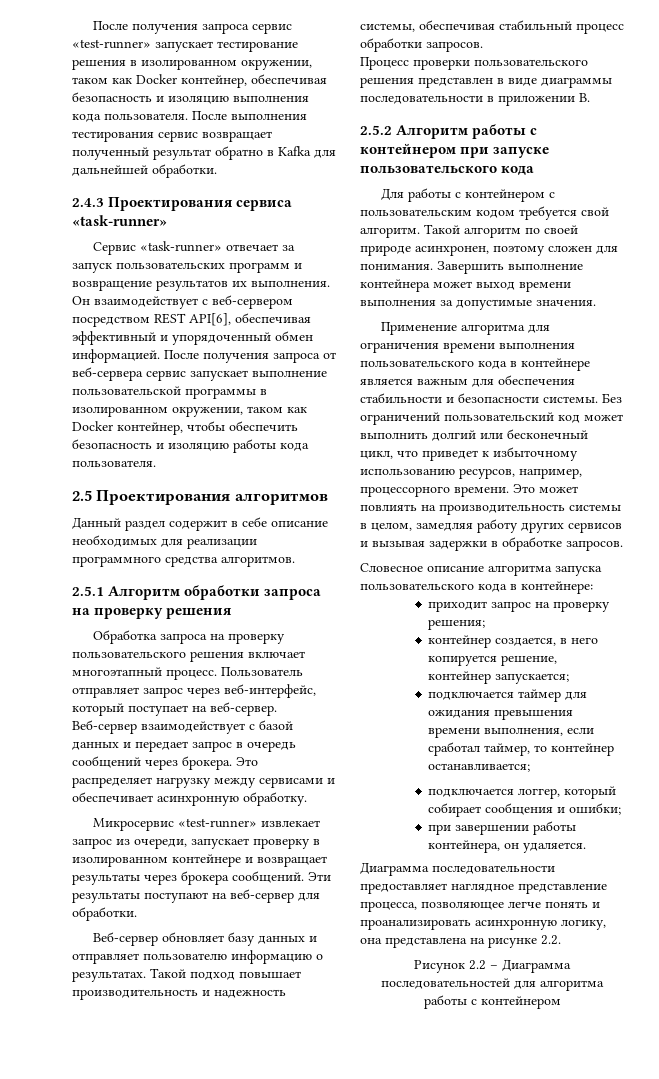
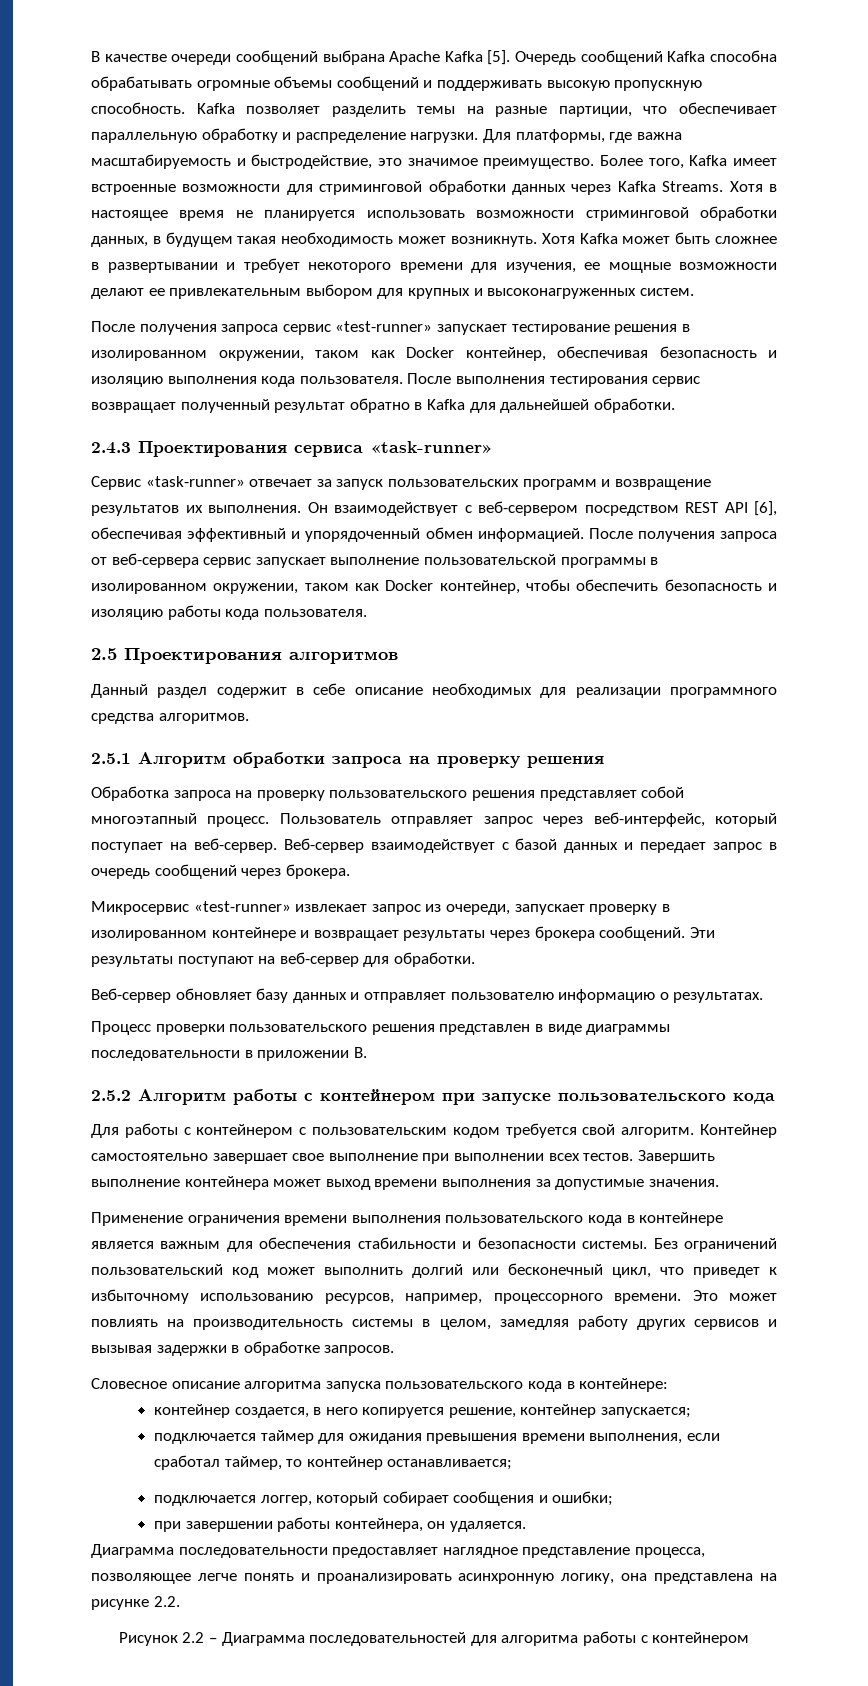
+ В качестве очереди сообщений выбрана Apache Kafka [5]. Очередь сообщений Kafka способна обрабатывать огромные объемы сообщений и поддерживать высокую пропускную способность. Kafka позволяет разделить темы на разные партиции, что обеспечивает параллельную обработку и распределение нагрузки. Для платформы, где важна масштабируемость и быстродействие, это значимое преимущество. Более того, Kafka имеет встроенные возможности для стриминговой обработки данных через Kafka Streams. Хотя в настоящее время не планируется использовать возможности стриминговой обработки данных, в будущем такая необходимость может возникнуть. Хотя Kafka может быть сложнее в развертывании и требует некоторого времени для изучения, ее мощные возможности делают ее привлекательным выбором для крупных и высоконагруженных систем.
- Он взаимодействует с веб-сервером посредством REST API[6], обеспечивая эффективный и упорядоченный обмен информацией.
+ Он взаимодействует с веб-сервером посредством REST API [6], обеспечивая эффективный и упорядоченный обмен информацией.
- Обработка запроса на проверку пользовательского решения включает многоэтапный процесс.
+ Обработка запроса на проверку пользовательского решения представляет собой многоэтапный процесс.
- Это распределяет нагрузку между сервисами и обеспечивает асинхронную обработку.
- Такой подход повышает производительность и надежность системы, обеспечивая стабильный процесс обработки запросов.
- Такой алгоритм по своей природе асинхронен, поэтому сложен для понимания.
+ Контейнер самостоятельно завершает свое выполнение при выполнении всех тестов.
- Применение алгоритма для ограничения времени выполнения пользовательского кода в контейнере является важным для обеспечения стабильности и безопасности системы.
+ Применение ограничения времени выполнения пользовательского кода в контейнере является важным для обеспечения стабильности и безопасности системы.
- приходит запрос на проверку решения;

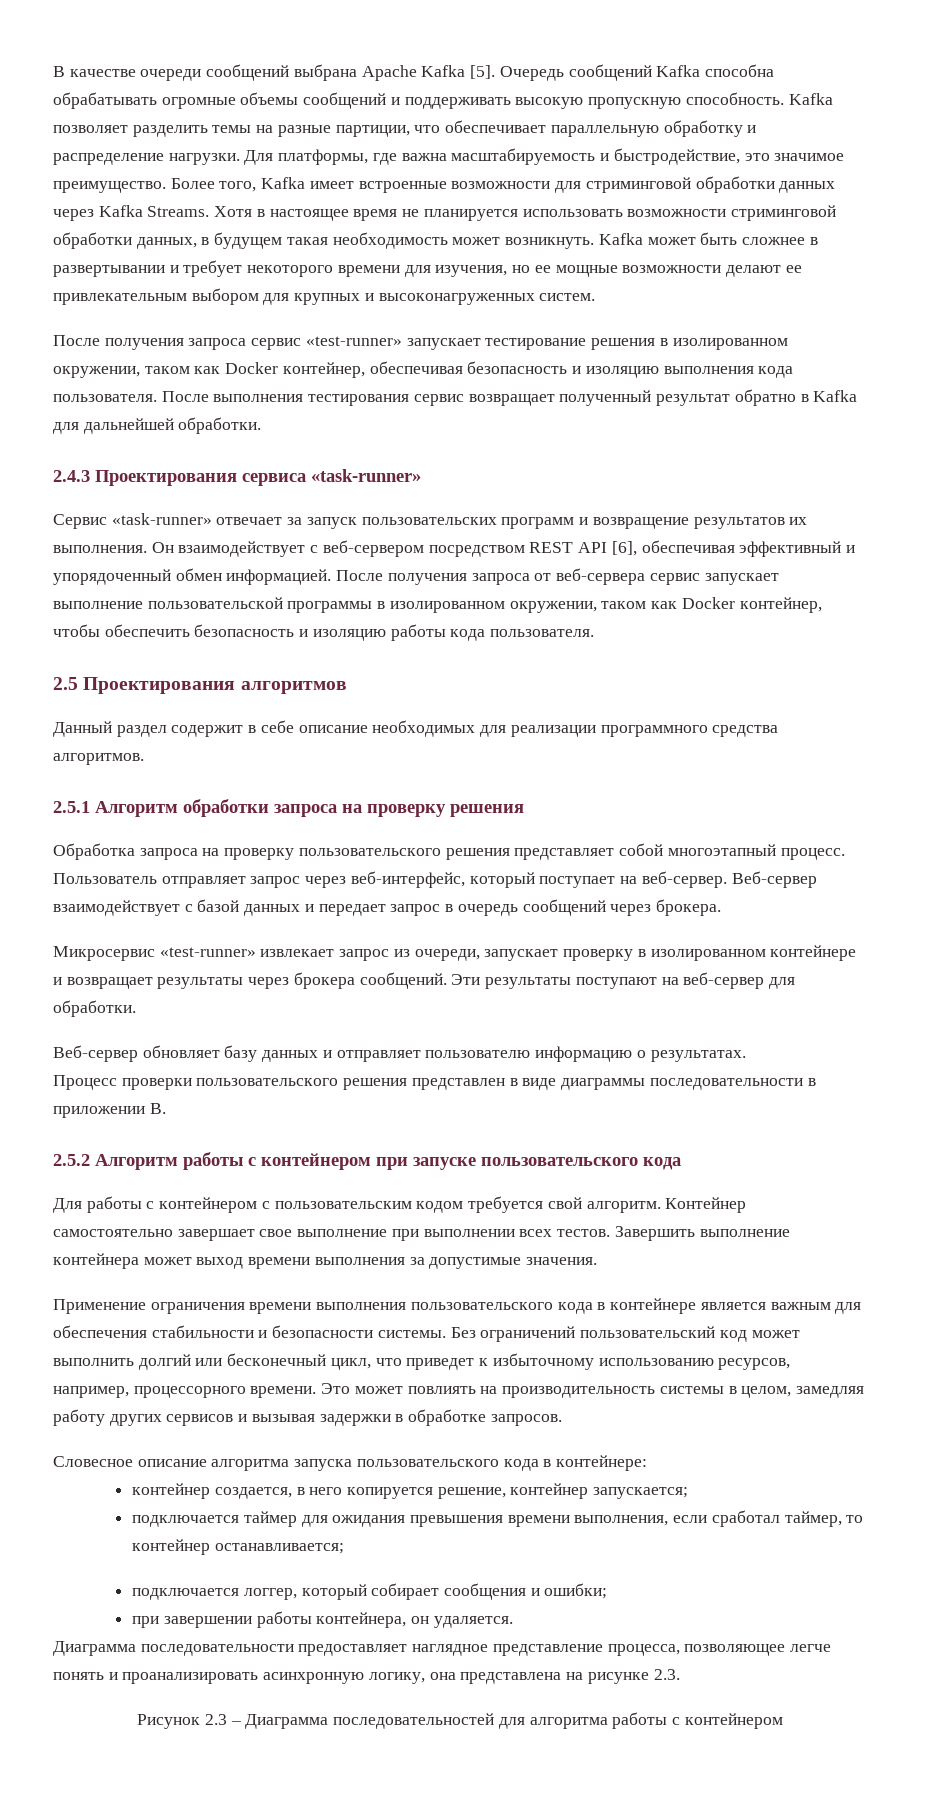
- Хотя Kafka может быть сложнее в развертывании и требует некоторого времени для изучения, ее мощные возможности делают ее привлекательным выбором для крупных и высоконагруженных систем.
+ Kafka может быть сложнее в развертывании и требует некоторого времени для изучения, но ее мощные возможности делают ее привлекательным выбором для крупных и высоконагруженных систем.
- Диаграмма последовательности предоставляет наглядное представление процесса, позволяющее легче понять и проанализировать асинхронную логику, она представлена на рисунке 2.2.
+ Диаграмма последовательности предоставляет наглядное представление процесса, позволяющее легче понять и проанализировать асинхронную логику, она представлена на рисунке 2.3.
- Рисунок 2.2 – Диаграмма последовательностей для алгоритма работы с контейнером
+ Рисунок 2.3 – Диаграмма последовательностей для алгоритма работы с контейнером

